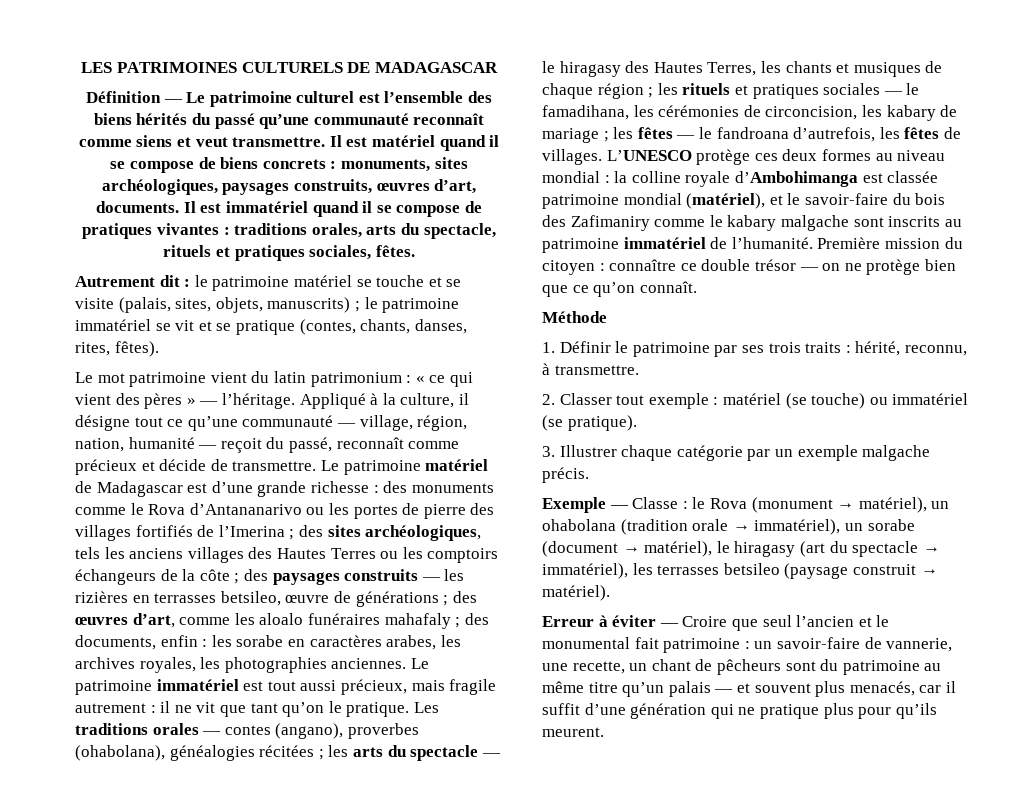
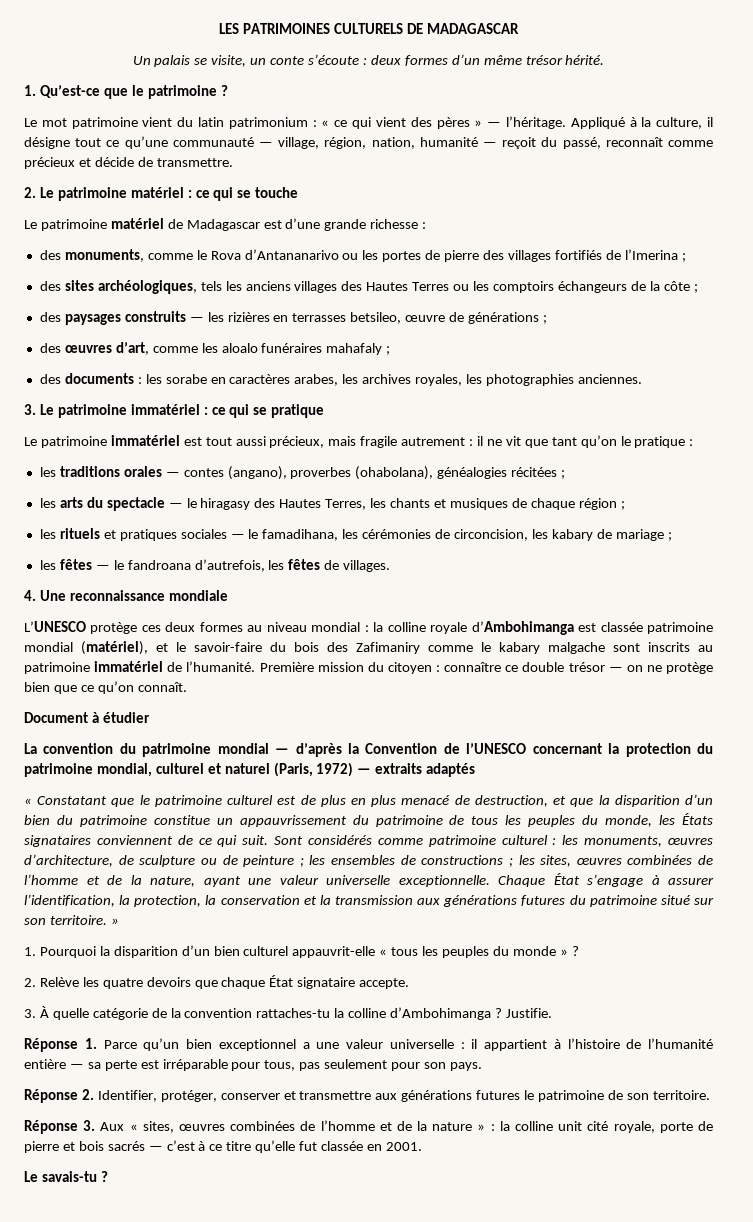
- Définition — Le patrimoine culturel est l’ensemble des biens hérités du passé qu’une communauté reconnaît comme siens et veut transmettre. Il est matériel quand il se compose de biens concrets : monuments, sites archéologiques, paysages construits, œuvres d’art, documents. Il est immatériel quand il se compose de pratiques vivantes : traditions orales, arts du spectacle, rituels et pratiques sociales, fêtes.
- Autrement dit : le patrimoine matériel se touche et se visite (palais, sites, objets, manuscrits) ; le patrimoine immatériel se vit et se pratique (contes, chants, danses, rites, fêtes).
+ Un palais se visite, un conte s’écoute : deux formes d’un même trésor hérité.
+ 1. Qu’est-ce que le patrimoine ?
- Appliqué à la culture, il désigne tout ce qu’une communauté — village, région, nation, humanité — reçoit du passé, reconnaît comme précieux et décide de transmettre. Le patrimoine matériel de Madagascar est d’une grande richesse : des monuments comme le Rova d’Antananarivo ou les portes de pierre des villages fortifiés de l’Imerina ; des sites archéologiques, tels les anciens villages des Hautes Terres ou les comptoirs échangeurs de la côte ; des paysages construits — les rizières en terrasses betsileo, œuvre de générations ; des œuvres d’art, comme les aloalo funéraires mahafaly ; des documents, enfin :
+ Appliqué à la culture, il désigne tout ce qu’une communauté — village, région, nation, humanité — reçoit du passé, reconnaît comme précieux et décide de transmettre.
+ 2. Le patrimoine matériel : ce qui se touche
+ Le patrimoine matériel de Madagascar est d’une grande richesse :
+ des monuments, comme le Rova d’Antananarivo ou les portes de pierre des villages fortifiés de l’Imerina ;
+ des sites archéologiques, tels les anciens villages des Hautes Terres ou les comptoirs échangeurs de la côte ;
+ des paysages construits — les rizières en terrasses betsileo, œuvre de générations ;
+ des œuvres d’art, comme les aloalo funéraires mahafaly ;
+ des documents :
- les sorabe en caractères arabes, les archives royales, les photographies anciennes. Le patrimoine immatériel est tout aussi précieux, mais fragile autrement :
+ les sorabe en caractères arabes, les archives royales, les photographies anciennes.
+ 3. Le patrimoine immatériel : ce qui se pratique
+ Le patrimoine immatériel est tout aussi précieux, mais fragile autrement :
- il ne vit que tant qu’on le pratique. Les traditions orales — contes (angano), proverbes (ohabolana), généalogies récitées ; les arts du spectacle — le hiragasy des Hautes Terres, les chants et musiques de chaque région ; les rituels et pratiques sociales — le famadihana, les cérémonies de circoncision, les kabary de mariage ; les fêtes — le fandroana d’autrefois, les fêtes de villages. L’UNESCO protège ces deux formes au niveau mondial :
+ il ne vit que tant qu’on le pratique :
+ les traditions orales — contes (angano), proverbes (ohabolana), généalogies récitées ;
+ les arts du spectacle — le hiragasy des Hautes Terres, les chants et musiques de chaque région ;
+ les rituels et pratiques sociales — le famadihana, les cérémonies de circoncision, les kabary de mariage ;
+ les fêtes — le fandroana d’autrefois, les fêtes de villages.
+ 4. Une reconnaissance mondiale
+ L’UNESCO protège ces deux formes au niveau mondial :
- Méthode
- 1. Définir le patrimoine par ses trois traits : hérité, reconnu, à transmettre.
- 2. Classer tout exemple : matériel (se touche) ou immatériel (se pratique).
- 3. Illustrer chaque catégorie par un exemple malgache précis.
- Exemple — Classe : le Rova (monument → matériel), un ohabolana (tradition orale → immatériel), un sorabe (document → matériel), le hiragasy (art du spectacle → immatériel), les terrasses betsileo (paysage construit → matériel).
- Erreur à éviter — Croire que seul l’ancien et le monumental fait patrimoine : un savoir-faire de vannerie, une recette, un chant de pêcheurs sont du patrimoine au même titre qu’un palais — et souvent plus menacés, car il suffit d’une génération qui ne pratique plus pour qu’ils meurent.
+ Document à étudier
+ La convention du patrimoine mondial — d’après la Convention de l’UNESCO concernant la protection du patrimoine mondial, culturel et naturel (Paris, 1972) — extraits adaptés
+ « Constatant que le patrimoine culturel est de plus en plus menacé de destruction, et que la disparition d’un bien du patrimoine constitue un appauvrissement du patrimoine de tous les peuples du monde, les États signataires conviennent de ce qui suit. Sont considérés comme patrimoine culturel : les monuments, œuvres d’architecture, de sculpture ou de peinture ; les ensembles de constructions ; les sites, œuvres combinées de l’homme et de la nature, ayant une valeur universelle exceptionnelle. Chaque État s’engage à assurer l’identification, la protection, la conservation et la transmission aux générations futures du patrimoine situé sur son territoire. »
+ 1. Pourquoi la disparition d’un bien culturel appauvrit-elle « tous les peuples du monde » ?
+ 2. Relève les quatre devoirs que chaque État signataire accepte.
+ 3. À quelle catégorie de la convention rattaches-tu la colline d’Ambohimanga ? Justifie.
+ Réponse 1. Parce qu’un bien exceptionnel a une valeur universelle : il appartient à l’histoire de l’humanité entière — sa perte est irréparable pour tous, pas seulement pour son pays.
+ Réponse 2. Identifier, protéger, conserver et transmettre aux générations futures le patrimoine de son territoire.
+ Réponse 3. Aux « sites, œuvres combinées de l’homme et de la nature » : la colline unit cité royale, porte de pierre et bois sacrés — c’est à ce titre qu’elle fut classée en 2001.
+ Le savais-tu ?

